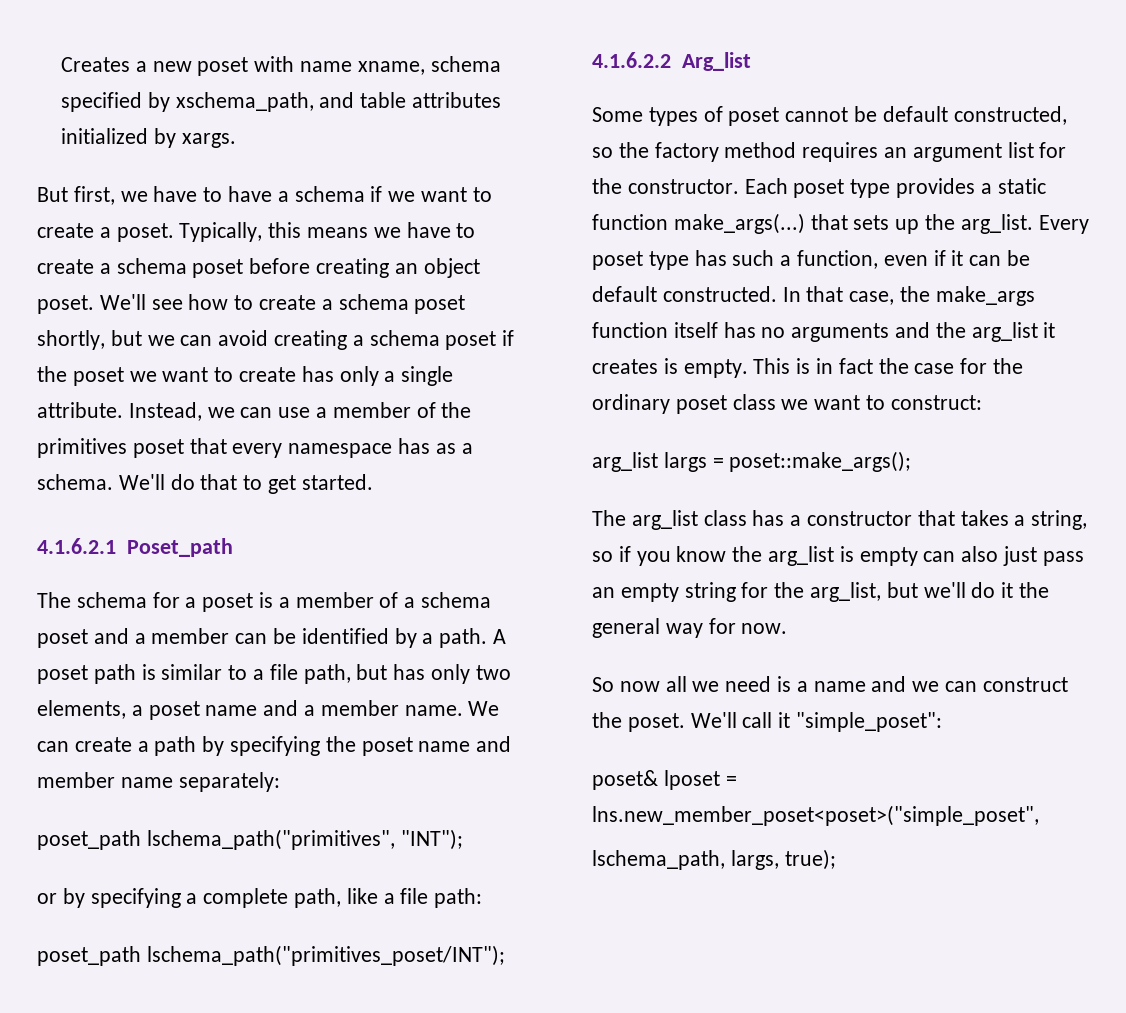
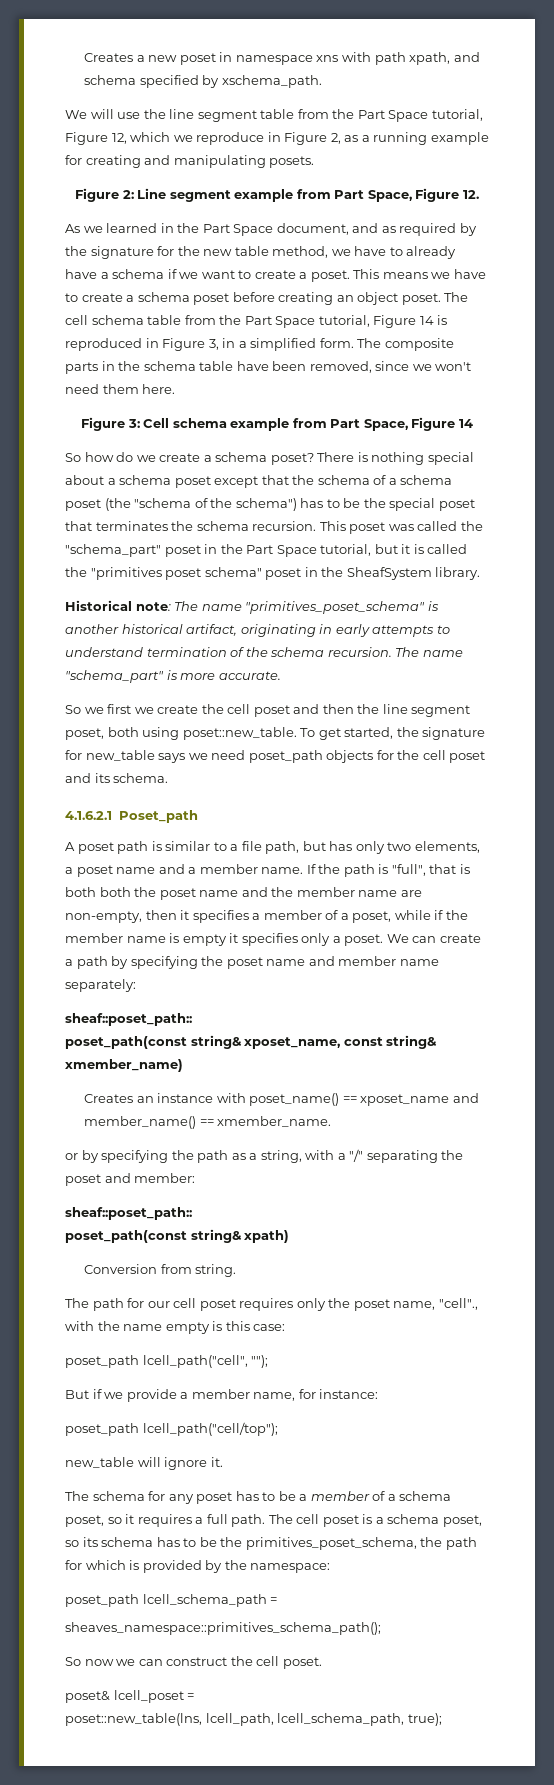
- Creates a new poset with name xname, schema specified by xschema_path, and table attributes initialized by xargs.
- But first, we have to have a schema if we want to create a poset.
+ Creates a new poset in namespace xns with path xpath, and schema specified by xschema_path.
+ We will use the line segment table from the Part Space tutorial, Figure 12, which we reproduce in Figure 2, as a running example for creating and manipulating posets.
+ Figure 2: Line segment example from Part Space, Figure 12.
+ As we learned in the Part Space document, and as required by the signature for the new table method, we have to already have a schema if we want to create a poset.
- Typically, this means we have to create a schema poset before creating an object poset.
+ This means we have to create a schema poset before creating an object poset.
- We'll see how to create a schema poset shortly, but we can avoid creating a schema poset if the poset we want to create has only a single attribute. Instead, we can use a member of the primitives poset that every namespace has as a schema. We'll do that to get started.
+ The cell schema table from the Part Space tutorial, Figure 14 is reproduced in Figure 3, in a simplified form. The composite parts in the schema table have been removed, since we won't need them here.
+ Figure 3: Cell schema example from Part Space, Figure 14
+ So how do we create a schema poset? There is nothing special about a schema poset except that the schema of a schema poset (the "schema of the schema") has to be the special poset that terminates the schema recursion. This poset was called the "schema_part" poset in the Part Space tutorial, but it is called the "primitives poset schema" poset in the SheafSystem library.
+ Historical note: The name "primitives_poset_schema" is another historical artifact, originating in early attempts to understand termination of the schema recursion. The name "schema_part" is more accurate.
+ So we first we create the cell poset and then the line segment poset, both using poset::new_table. To get started, the signature for new_table says we need poset_path objects for the cell poset and its schema.
  4.1.6.2.1 Poset_path
- The schema for a poset is a member of a schema poset and a member can be identified by a path. A poset path is similar to a file path, but has only two elements, a poset name and a member name.
+ A poset path is similar to a file path, but has only two elements, a poset name and a member name.
+ If the path is "full", that is both both the poset name and the member name are non-empty, then it specifies a member of a poset, while if the member name is empty it specifies only a poset.
  We can create a path by specifying the poset name and member name separately:
- poset_path lschema_path("primitives", "INT");
- or by specifying a complete path, like a file path:
- poset_path lschema_path("primitives_poset/INT");
- 4.1.6.2.2 Arg_list
- Some types of poset cannot be default constructed, so the factory method requires an argument list for the constructor. Each poset type provides a static function make_args(...) that sets up the arg_list. Every poset type has such a function, even if it can be default constructed. In that case, the make_args function itself has no arguments and the arg_list it creates is empty. This is in fact the case for the ordinary poset class we want to construct:
- arg_list largs = poset::make_args();
- The arg_list class has a constructor that takes a string, so if you know the arg_list is empty can also just pass an empty string for the arg_list, but we'll do it the general way for now.
- So now all we need is a name and we can construct the poset. We'll call it "simple_poset":
+ sheaf::poset_path::
+ poset_path(const string& xposet_name, const string& xmember_name)
+ Creates an instance with poset_name() == xposet_name and member_name() == xmember_name.
+ or by specifying the path as a string, with a "/" separating the poset and member:
+ sheaf::poset_path::
+ poset_path(const string& xpath)
+ Conversion from string.
+ The path for our cell poset requires only the poset name, "cell"., with the name empty is this case:
+ poset_path lcell_path("cell", "");
+ But if we provide a member name, for instance:
+ poset_path lcell_path("cell/top");
+ new_table will ignore it.
+ The schema for any poset has to be a member of a schema poset, so it requires a full path. The cell poset is a schema poset, so its schema has to be the primitives_poset_schema, the path for which is provided by the namespace:
+ poset_path lcell_schema_path =
+ sheaves_namespace::primitives_schema_path();
+ So now we can construct the cell poset.
- poset& lposet = lns.new_member_poset<poset>("simple_poset",
- lschema_path, largs, true);
+ poset& lcell_poset =
+ poset::new_table(lns, lcell_path, lcell_schema_path, true);

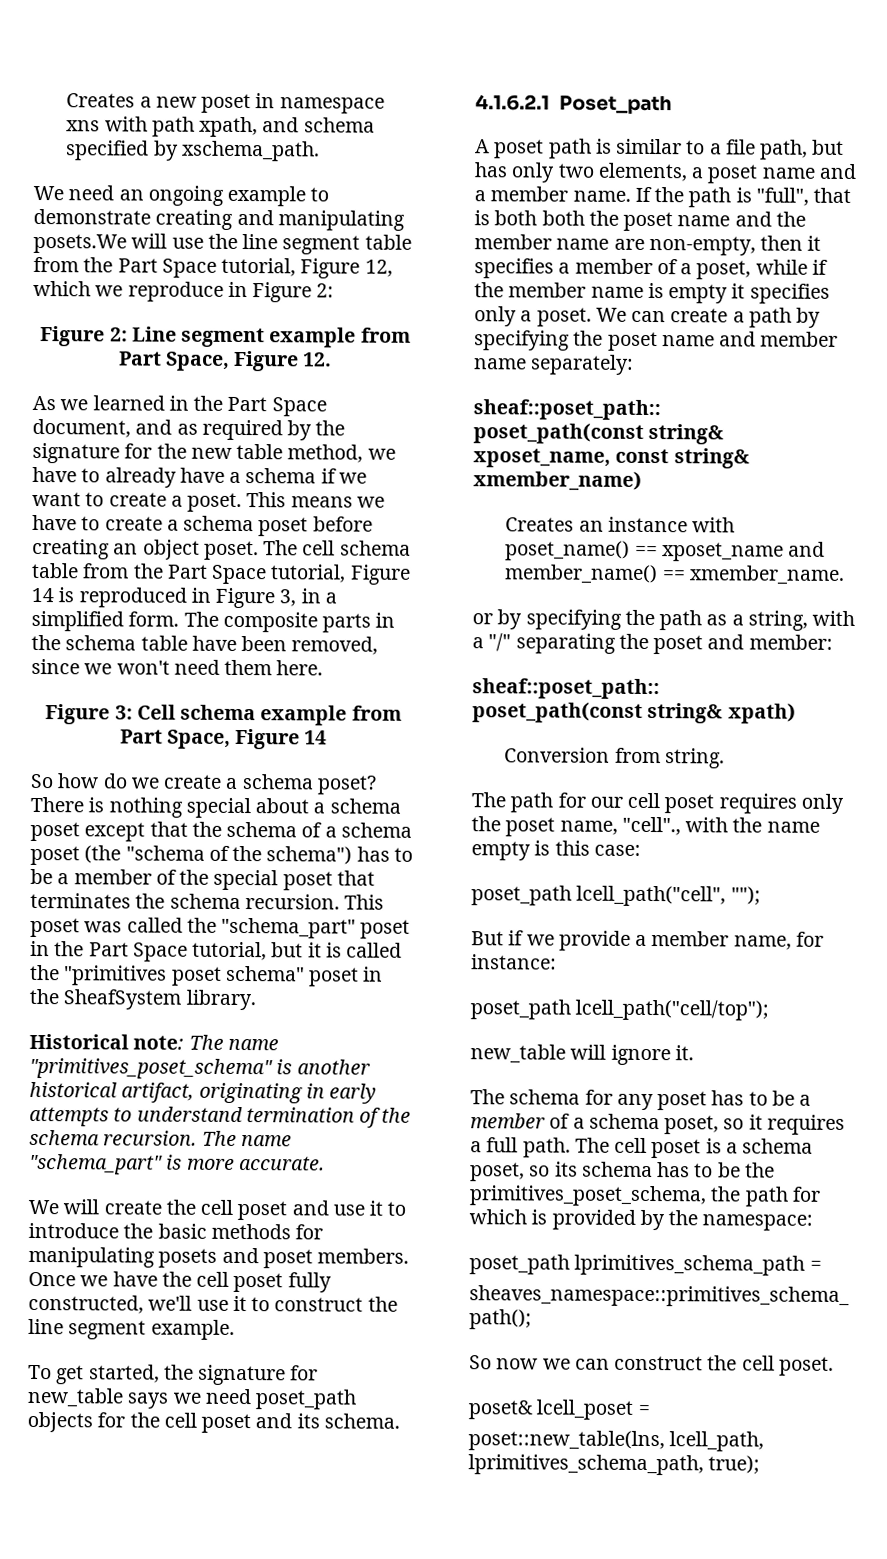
- We will use the line segment table from the Part Space tutorial, Figure 12, which we reproduce in Figure 2, as a running example for creating and manipulating posets.
+ We need an ongoing example to demonstrate creating and manipulating posets.We will use the line segment table from the Part Space tutorial, Figure 12, which we reproduce in Figure 2:
- There is nothing special about a schema poset except that the schema of a schema poset (the "schema of the schema") has to be the special poset that terminates the schema recursion.
+ There is nothing special about a schema poset except that the schema of a schema poset (the "schema of the schema") has to be a member of the special poset that terminates the schema recursion.
- So we first we create the cell poset and then the line segment poset, both using poset::new_table. To get started, the signature for new_table says we need poset_path objects for the cell poset and its schema.
+ We will create the cell poset and use it to introduce the basic methods for manipulating posets and poset members. Once we have the cell poset fully constructed, we'll use it to construct the line segment example.
+ To get started, the signature for new_table says we need poset_path objects for the cell poset and its schema.
- poset_path lcell_schema_path =
+ poset_path lprimitives_schema_path =
- poset::new_table(lns, lcell_path, lcell_schema_path, true);
+ poset::new_table(lns, lcell_path, lprimitives_schema_path, true);

